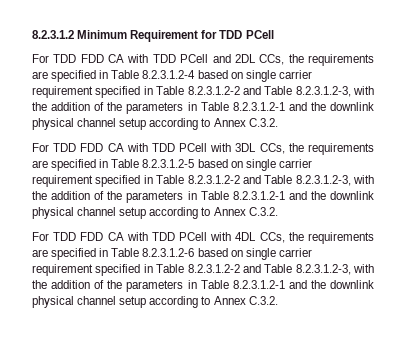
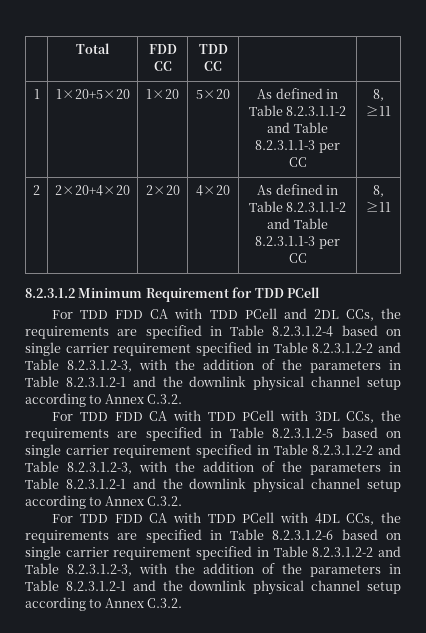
+ | Total | FDD CC | TDD CC | |
+ 1 | 1×20+5×20 | 1×20 | 5×20 | As defined in Table 8.2.3.1.1-2 and Table 8.2.3.1.1-3 per CC | 8, ≥11
+ 2 | 2×20+4×20 | 2×20 | 4×20 | As defined in Table 8.2.3.1.1-2 and Table 8.2.3.1.1-3 per CC | 8, ≥11

